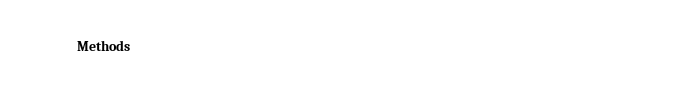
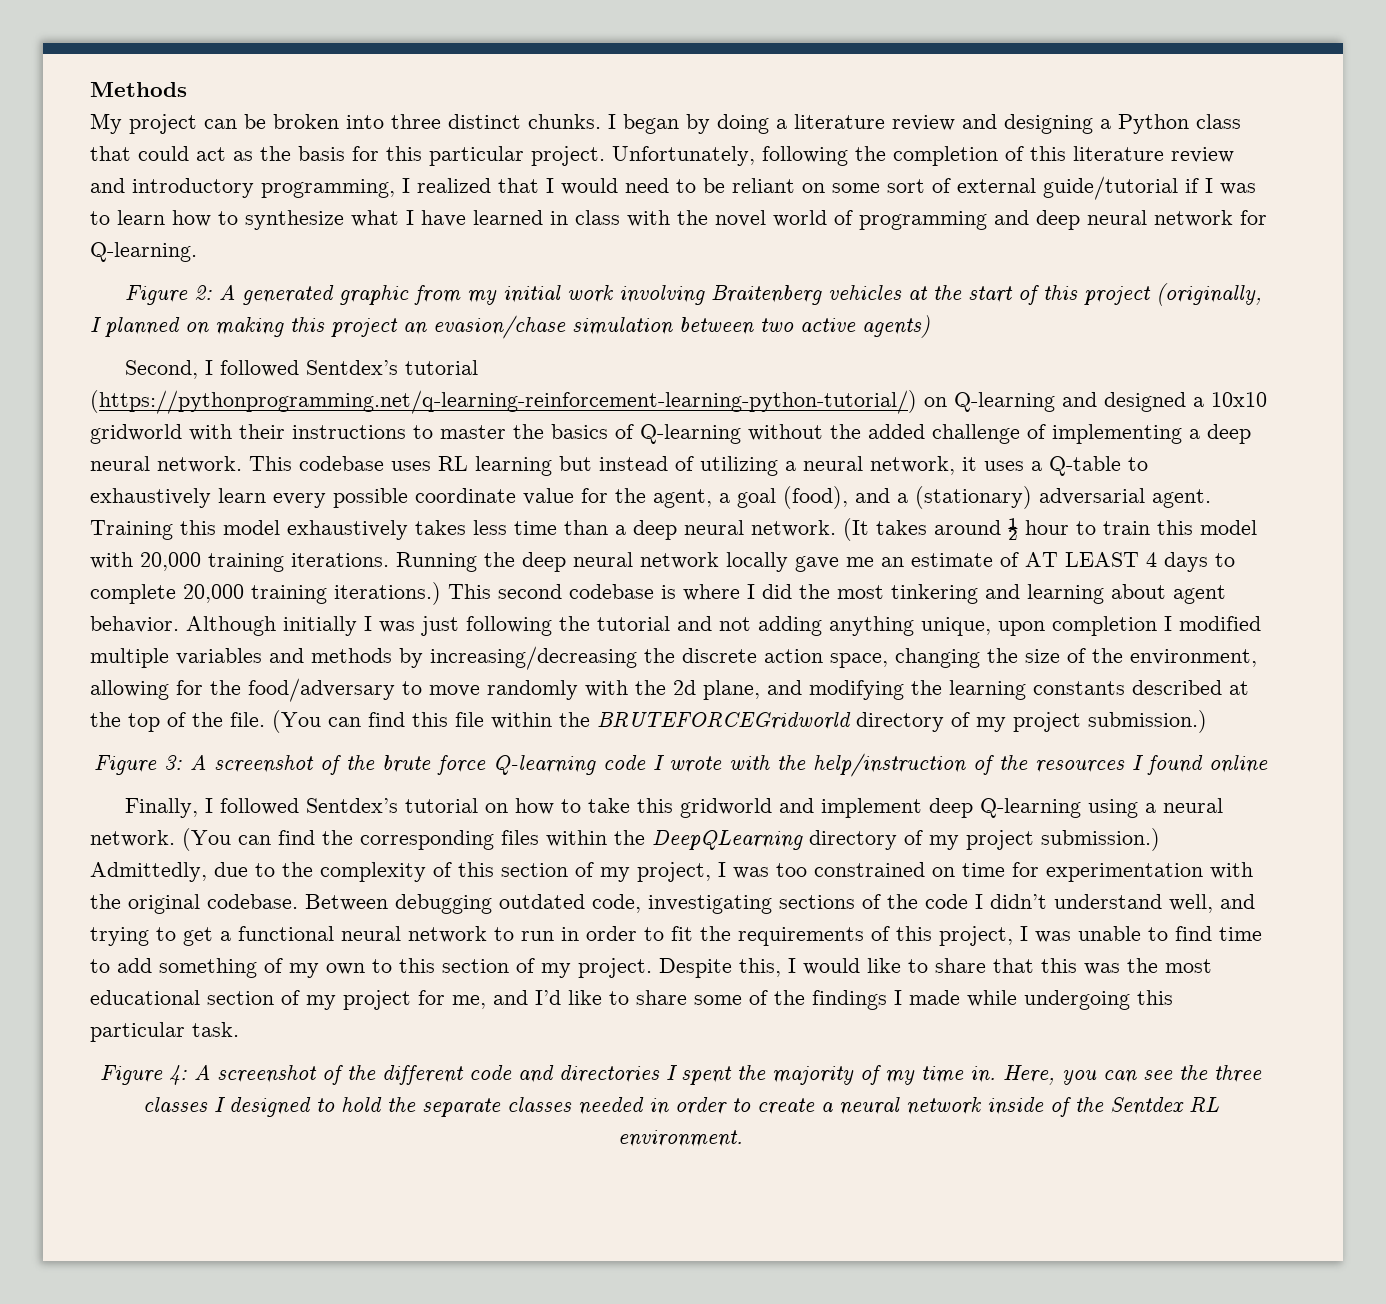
+ My project can be broken into three distinct chunks. I began by doing a literature review and designing a Python class that could act as the basis for this particular project. Unfortunately, following the completion of this literature review and introductory programming, I realized that I would need to be reliant on some sort of external guide/tutorial if I was to learn how to synthesize what I have learned in class with the novel world of programming and deep neural network for Q-learning.
+ Figure 2: A generated graphic from my initial work involving Braitenberg vehicles at the start of this project (originally, I planned on making this project an evasion/chase simulation between two active agents)
+ Second, I followed Sentdex’s tutorial (https://pythonprogramming.net/q-learning-reinforcement-learning-python-tutorial/) on Q-learning and designed a 10x10 gridworld with their instructions to master the basics of Q-learning without the added challenge of implementing a deep neural network. This codebase uses RL learning but instead of utilizing a neural network, it uses a Q-table to exhaustively learn every possible coordinate value for the agent, a goal (food), and a (stationary) adversarial agent. Training this model exhaustively takes less time than a deep neural network. (It takes around ½ hour to train this model with 20,000 training iterations. Running the deep neural network locally gave me an estimate of AT LEAST 4 days to complete 20,000 training iterations.) This second codebase is where I did the most tinkering and learning about agent behavior. Although initially I was just following the tutorial and not adding anything unique, upon completion I modified multiple variables and methods by increasing/decreasing the discrete action space, changing the size of the environment, allowing for the food/adversary to move randomly with the 2d plane, and modifying the learning constants described at the top of the file. (You can find this file within the BRUTEFORCEGridworld directory of my project submission.)
+ Figure 3: A screenshot of the brute force Q-learning code I wrote with the help/instruction of the resources I found online
+ Finally, I followed Sentdex’s tutorial on how to take this gridworld and implement deep Q-learning using a neural network. (You can find the corresponding files within the DeepQLearning directory of my project submission.) Admittedly, due to the complexity of this section of my project, I was too constrained on time for experimentation with the original codebase. Between debugging outdated code, investigating sections of the code I didn’t understand well, and trying to get a functional neural network to run in order to fit the requirements of this project, I was unable to find time to add something of my own to this section of my project. Despite this, I would like to share that this was the most educational section of my project for me, and I’d like to share some of the findings I made while undergoing this particular task.
+ Figure 4: A screenshot of the different code and directories I spent the majority of my time in. Here, you can see the three classes I designed to hold the separate classes needed in order to create a neural network inside of the Sentdex RL environment.

